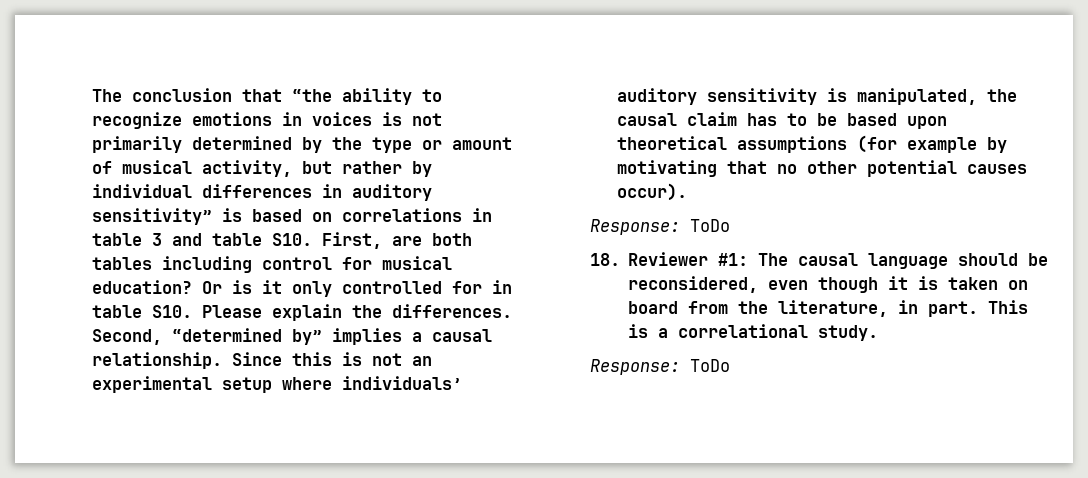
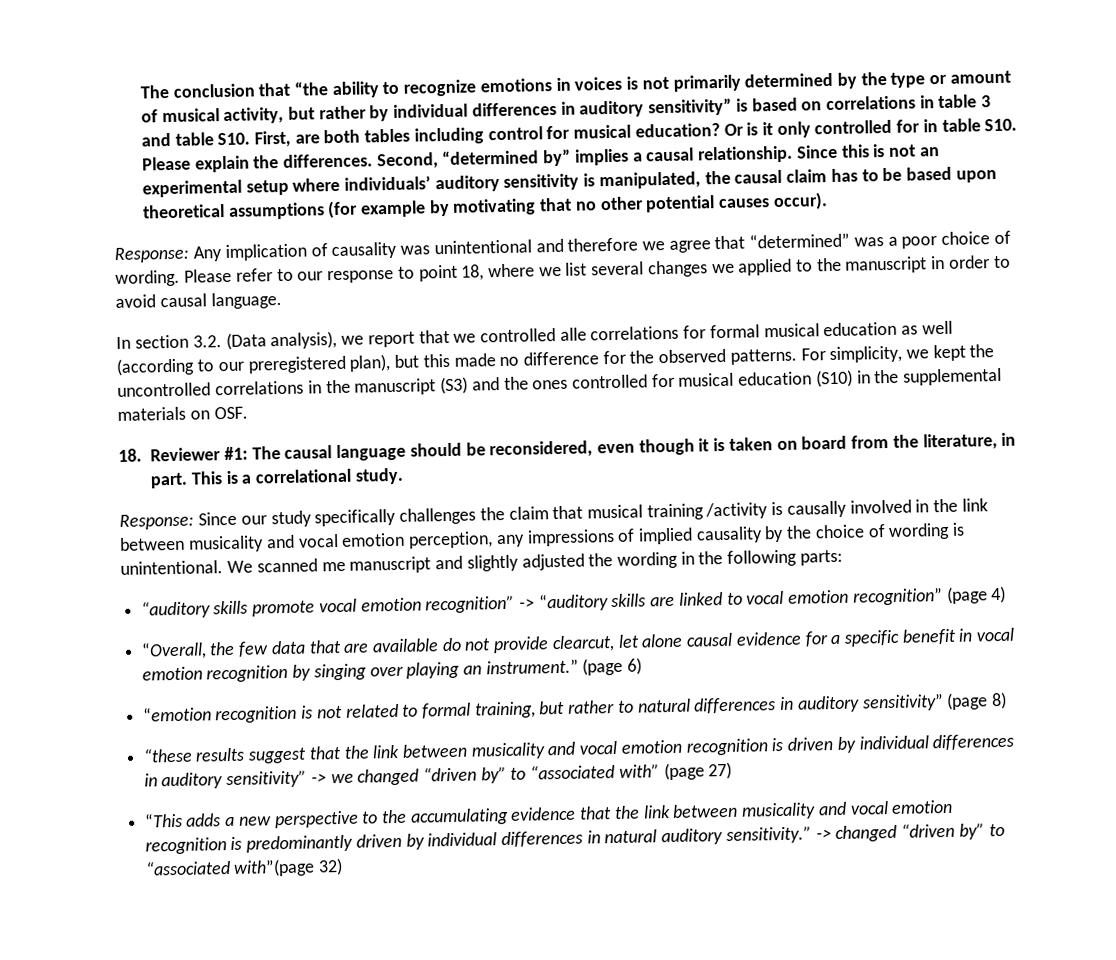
  Since this is not an experimental setup where individuals’ auditory sensitivity is manipulated, the causal claim has to be based upon theoretical assumptions (for example by motivating that no other potential causes occur).
- Response: ToDo
+ Response: Any implication of causality was unintentional and therefore we agree that “determined” was a poor choice of wording. Please refer to our response to point 18, where we list several changes we applied to the manuscript in order to avoid causal language.
+ In section 3.2. (Data analysis), we report that we controlled alle correlations for formal musical education as well (according to our preregistered plan), but this made no difference for the observed patterns. For simplicity, we kept the uncontrolled correlations in the manuscript (S3) and the ones controlled for musical education (S10) in the supplemental materials on OSF.
  This is a correlational study.
- Response: ToDo
+ Response: Since our study specifically challenges the claim that musical training /activity is causally involved in the link between musicality and vocal emotion perception, any impressions of implied causality by the choice of wording is unintentional. We scanned me manuscript and slightly adjusted the wording in the following parts:
+ “auditory skills promote vocal emotion recognition” -> “auditory skills are linked to vocal emotion recognition” (page 4)
+ “Overall, the few data that are available do not provide clearcut, let alone causal evidence for a specific benefit in vocal emotion recognition by singing over playing an instrument.” (page 6)
+ “emotion recognition is not related to formal training, but rather to natural differences in auditory sensitivity” (page 8)
+ “these results suggest that the link between musicality and vocal emotion recognition is driven by individual differences in auditory sensitivity” -> we changed “driven by” to “associated with” (page 27)
+ “This adds a new perspective to the accumulating evidence that the link between musicality and vocal emotion recognition is predominantly driven by individual differences in natural auditory sensitivity.” -> changed “driven by” to “associated with”(page 32)

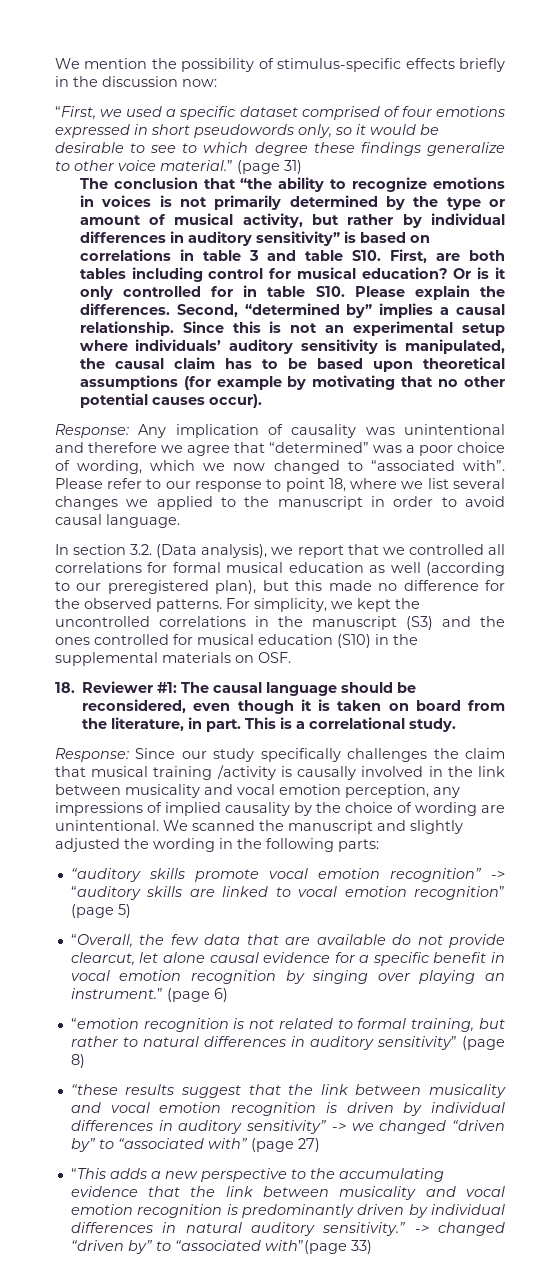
+ We mention the possibility of stimulus-specific effects briefly in the discussion now:
+ “First, we used a specific dataset comprised of four emotions expressed in short pseudowords only, so it would be desirable to see to which degree these findings generalize to other voice material.” (page 31)
- Response: Any implication of causality was unintentional and therefore we agree that “determined” was a poor choice of wording.
+ Response: Any implication of causality was unintentional and therefore we agree that “determined” was a poor choice of wording, which we now changed to “associated with”.
- In section 3.2. (Data analysis), we report that we controlled alle correlations for formal musical education as well (according to our preregistered plan), but this made no difference for the observed patterns.
+ In section 3.2. (Data analysis), we report that we controlled all correlations for formal musical education as well (according to our preregistered plan), but this made no difference for the observed patterns.
- Response: Since our study specifically challenges the claim that musical training /activity is causally involved in the link between musicality and vocal emotion perception, any impressions of implied causality by the choice of wording is unintentional.
+ Response: Since our study specifically challenges the claim that musical training /activity is causally involved in the link between musicality and vocal emotion perception, any impressions of implied causality by the choice of wording are unintentional.
- We scanned me manuscript and slightly adjusted the wording in the following parts:
+ We scanned the manuscript and slightly adjusted the wording in the following parts:
- “auditory skills promote vocal emotion recognition” -> “auditory skills are linked to vocal emotion recognition” (page 4)
+ “auditory skills promote vocal emotion recognition” -> “auditory skills are linked to vocal emotion recognition” (page 5)
- -> changed “driven by” to “associated with”(page 32)
+ -> changed “driven by” to “associated with”(page 33)

